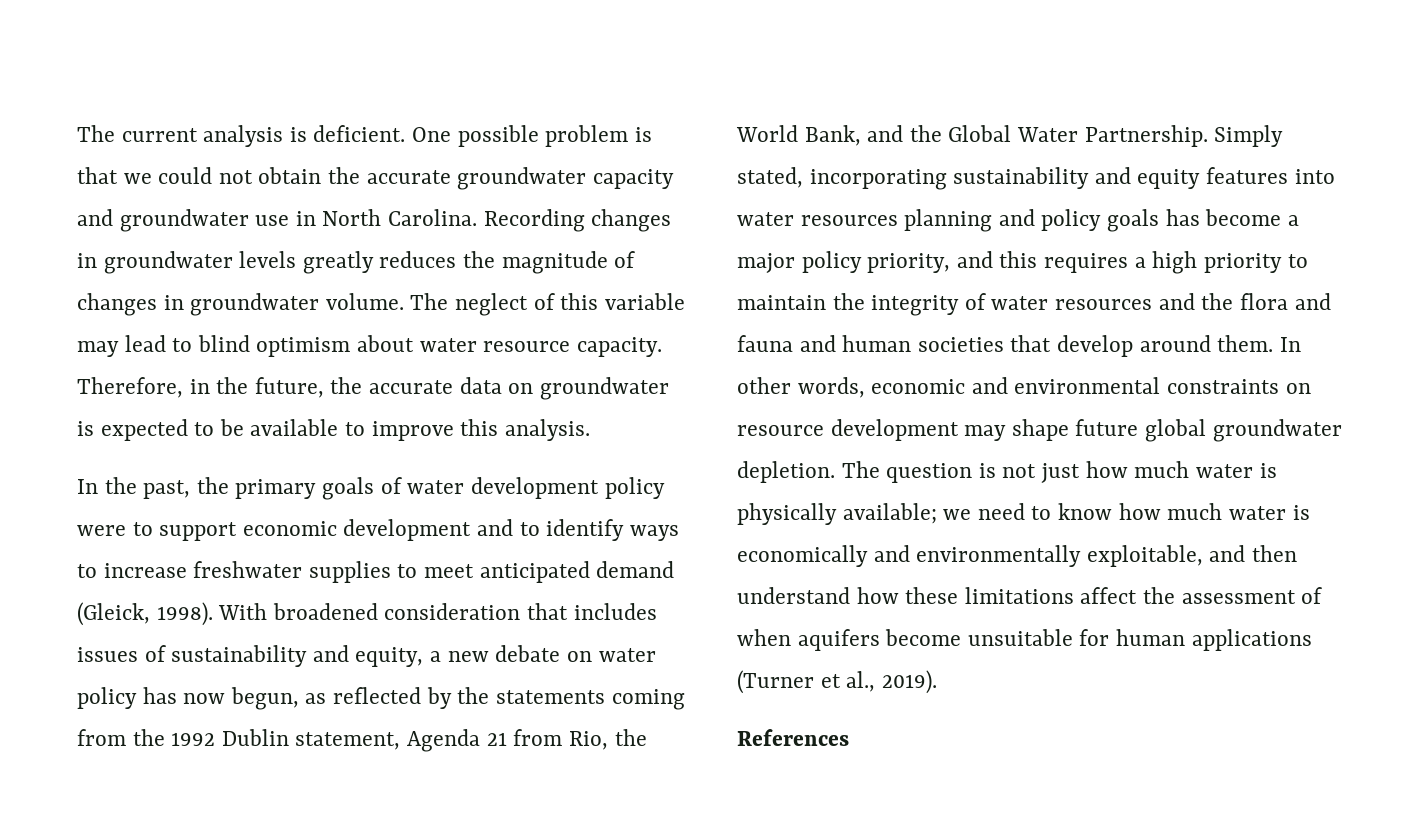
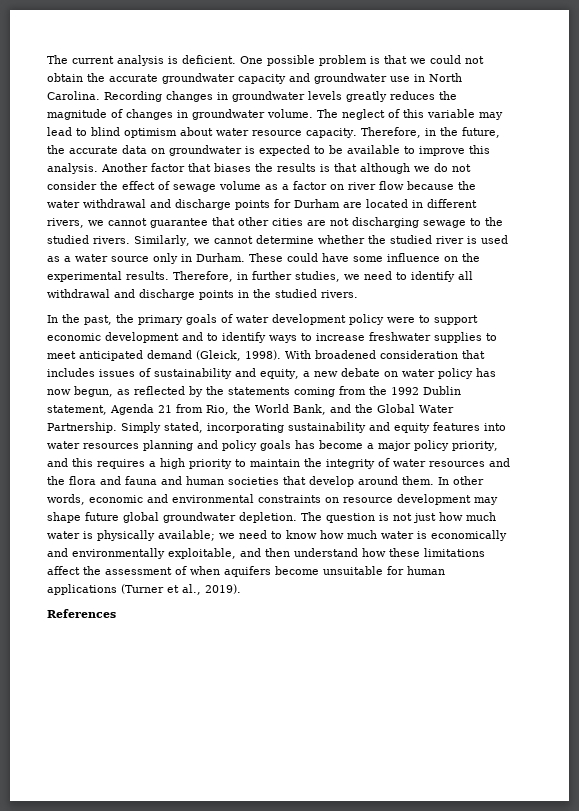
+ Another factor that biases the results is that although we do not consider the effect of sewage volume as a factor on river flow because the water withdrawal and discharge points for Durham are located in different rivers, we cannot guarantee that other cities are not discharging sewage to the studied rivers. Similarly, we cannot determine whether the studied river is used as a water source only in Durham. These could have some influence on the experimental results. Therefore, in further studies, we need to identify all withdrawal and discharge points in the studied rivers.

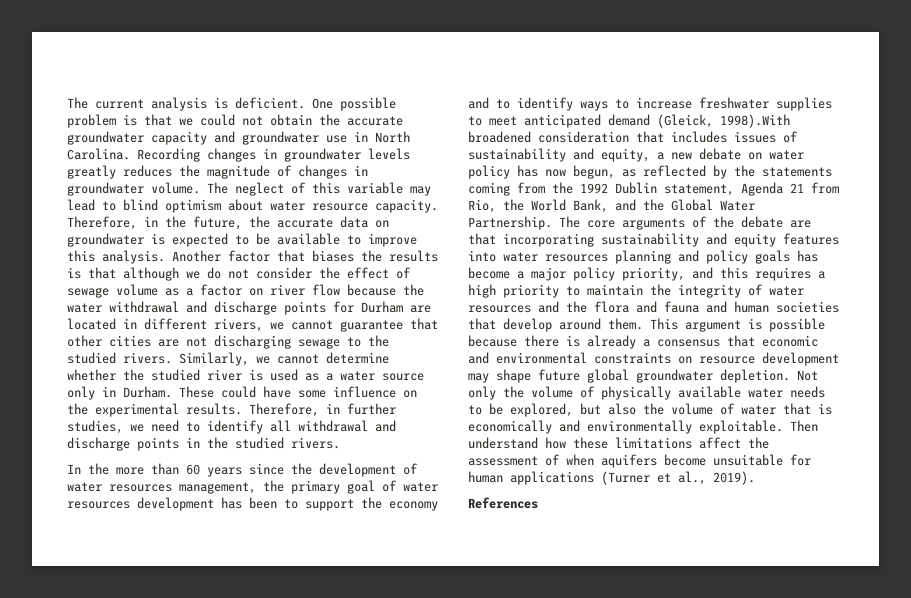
- In the past, the primary goals of water development policy were to support economic development and to identify ways to increase freshwater supplies to meet anticipated demand (Gleick, 1998). With broadened consideration that includes issues of sustainability and equity, a new debate on water policy has now begun, as reflected by the statements coming from the 1992 Dublin statement, Agenda 21 from Rio, the World Bank, and the Global Water Partnership.
+ In the more than 60 years since the development of water resources management, the primary goal of water resources development has been to support the economy and to identify ways to increase freshwater supplies to meet anticipated demand (Gleick, 1998).With broadened consideration that includes issues of sustainability and equity, a new debate on water policy has now begun, as reflected by the statements coming from the 1992 Dublin statement, Agenda 21 from Rio, the World Bank, and the Global Water Partnership.
- Simply stated, incorporating sustainability and equity features into water resources planning and policy goals has become a major policy priority, and this requires a high priority to maintain the integrity of water resources and the flora and fauna and human societies that develop around them.
+ The core arguments of the debate are that incorporating sustainability and equity features into water resources planning and policy goals has become a major policy priority, and this requires a high priority to maintain the integrity of water resources and the flora and fauna and human societies that develop around them.
- In other words, economic and environmental constraints on resource development may shape future global groundwater depletion.
+ This argument is possible because there is already a consensus that economic and environmental constraints on resource development may shape future global groundwater depletion.
- The question is not just how much water is physically available; we need to know how much water is economically and environmentally exploitable, and then understand how these limitations affect the assessment of when aquifers become unsuitable for human applications (Turner et al., 2019).
+ Not only the volume of physically available water needs to be explored, but also the volume of water that is economically and environmentally exploitable. Then understand how these limitations affect the assessment of when aquifers become unsuitable for human applications (Turner et al., 2019).

